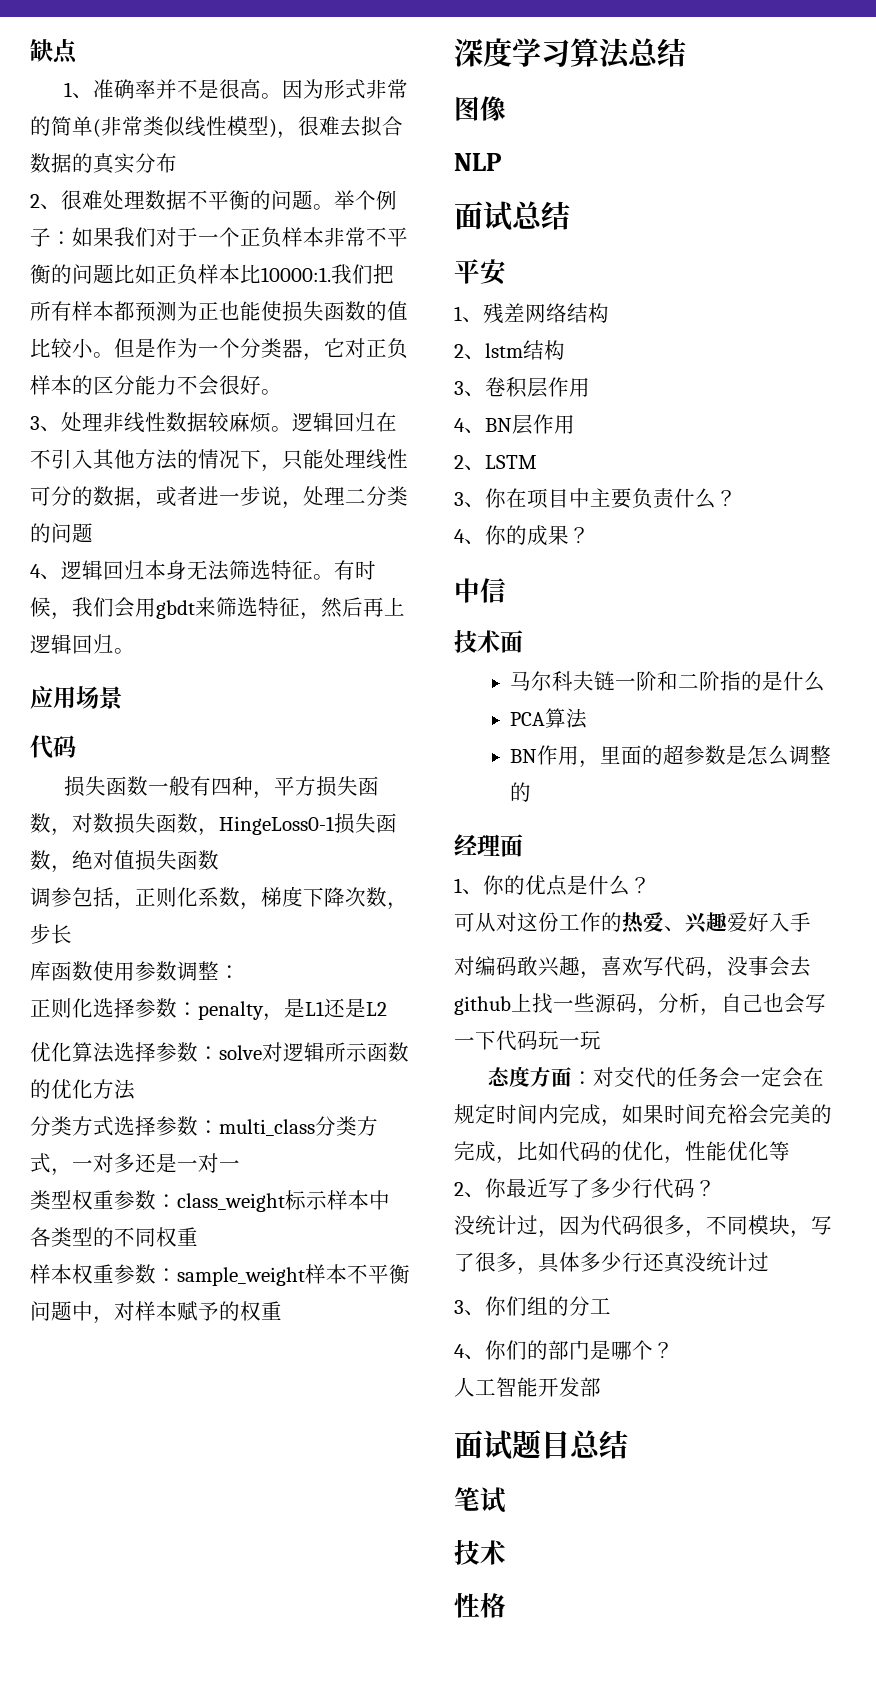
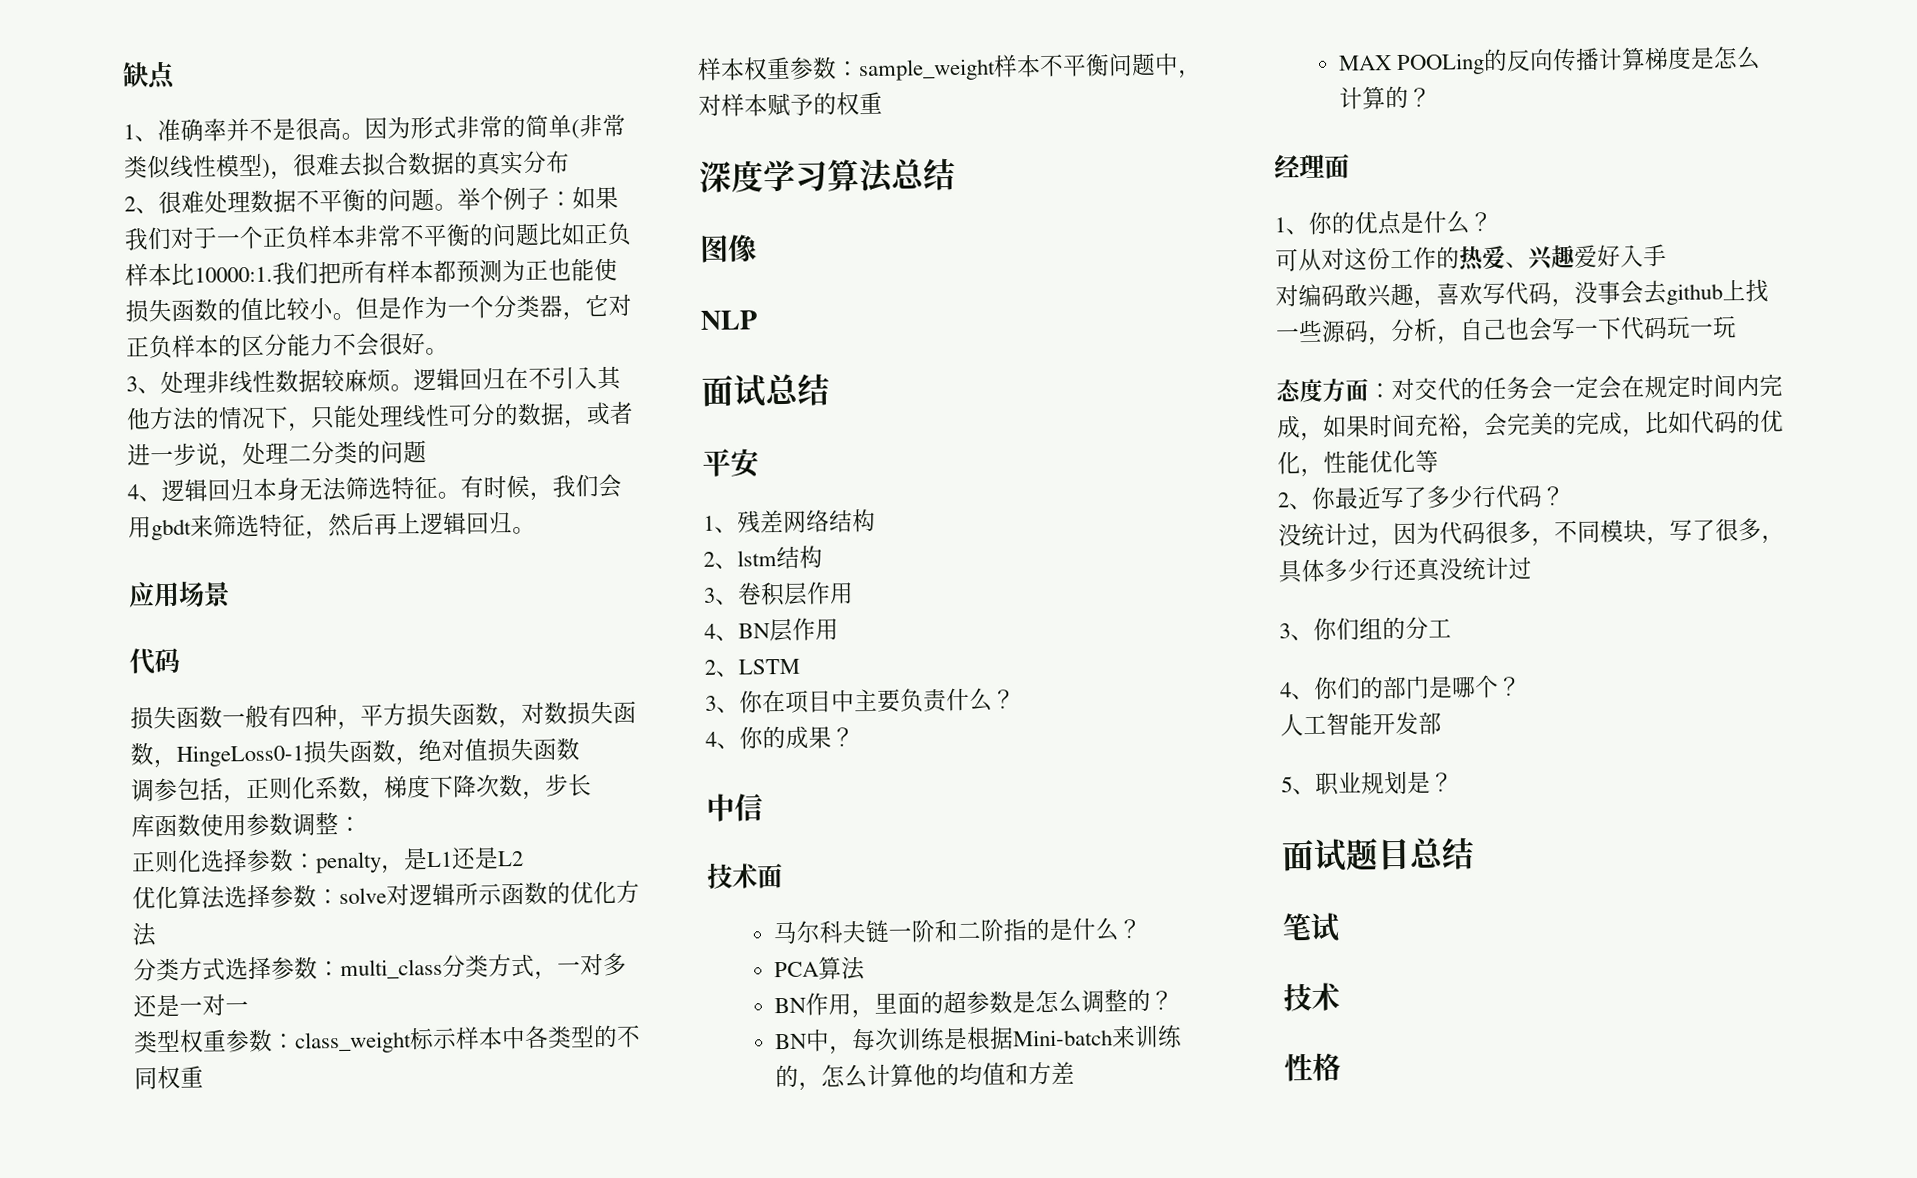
- 马尔科夫链一阶和二阶指的是什么
+ 马尔科夫链一阶和二阶指的是什么？
- BN作用，里面的超参数是怎么调整的
+ BN作用，里面的超参数是怎么调整的？
+ BN中，每次训练是根据Mini-batch来训练的，怎么计算他的均值和方差
+ MAX POOLing的反向传播计算梯度是怎么计算的？
- 态度方面：对交代的任务会一定会在规定时间内完成，如果时间充裕会完美的完成，比如代码的优化，性能优化等
+ 态度方面：对交代的任务会一定会在规定时间内完成，如果时间充裕，会完美的完成，比如代码的优化，性能优化等
+ 5、职业规划是？

